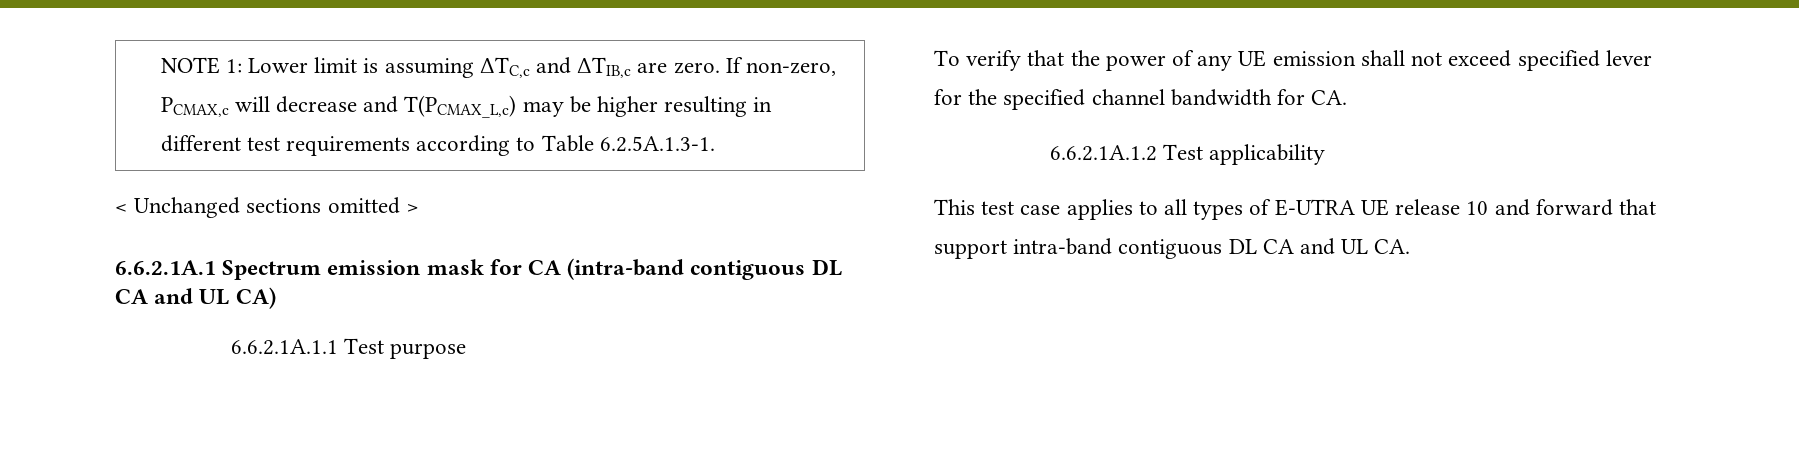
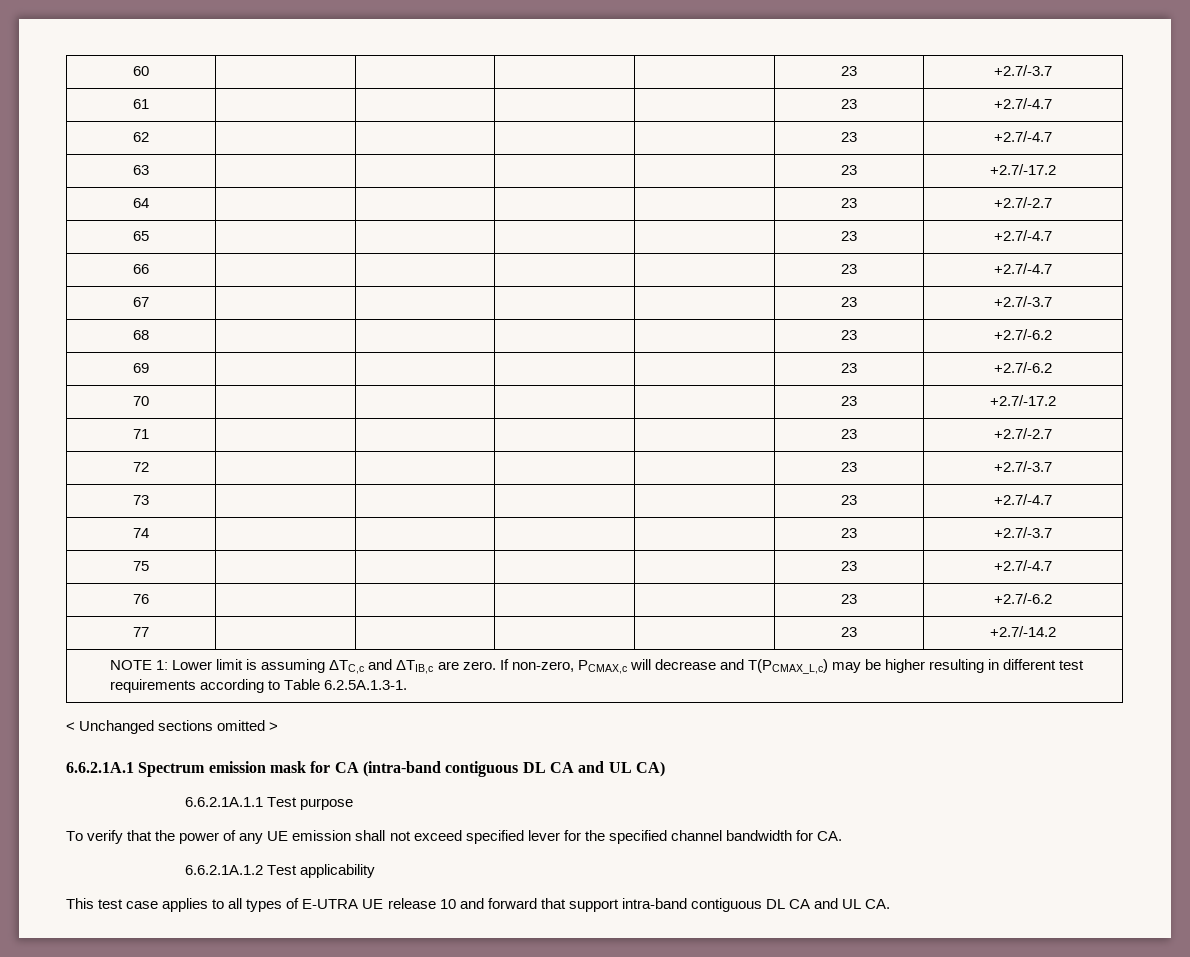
+ 60 | | | | | 23 | +2.7/-3.7
+ 61 | | | | | 23 | +2.7/-4.7
+ 62 | | | | | 23 | +2.7/-4.7
+ 63 | | | | | 23 | +2.7/-17.2
+ 64 | | | | | 23 | +2.7/-2.7
+ 65 | | | | | 23 | +2.7/-4.7
+ 66 | | | | | 23 | +2.7/-4.7
+ 67 | | | | | 23 | +2.7/-3.7
+ 68 | | | | | 23 | +2.7/-6.2
+ 69 | | | | | 23 | +2.7/-6.2
+ 70 | | | | | 23 | +2.7/-17.2
+ 71 | | | | | 23 | +2.7/-2.7
+ 72 | | | | | 23 | +2.7/-3.7
+ 73 | | | | | 23 | +2.7/-4.7
+ 74 | | | | | 23 | +2.7/-3.7
+ 75 | | | | | 23 | +2.7/-4.7
+ 76 | | | | | 23 | +2.7/-6.2
+ 77 | | | | | 23 | +2.7/-14.2

